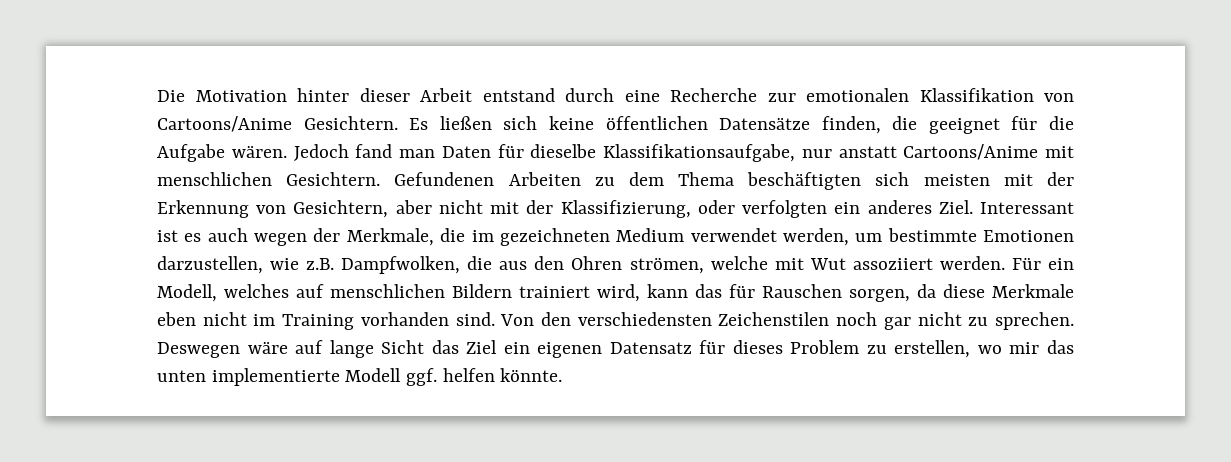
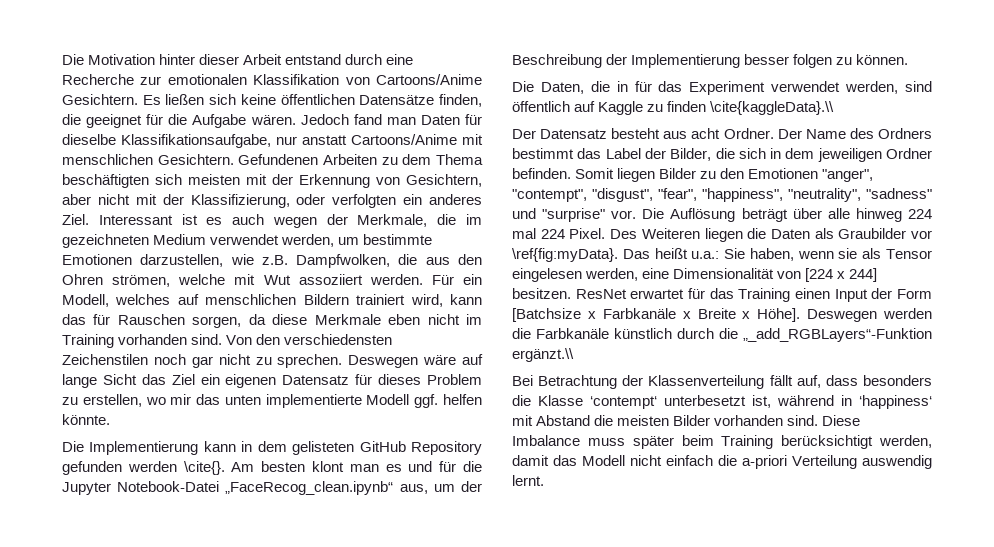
+ Die Implementierung kann in dem gelisteten GitHub Repository gefunden werden \cite{}. Am besten klont man es und für die Jupyter Notebook-Datei „FaceRecog_clean.ipynb“ aus, um der Beschreibung der Implementierung besser folgen zu können.
+ Die Daten, die in für das Experiment verwendet werden, sind öffentlich auf Kaggle zu finden \cite{kaggleData}.\\
+ Der Datensatz besteht aus acht Ordner. Der Name des Ordners bestimmt das Label der Bilder, die sich in dem jeweiligen Ordner befinden. Somit liegen Bilder zu den Emotionen "anger", "contempt", "disgust", "fear", "happiness", "neutrality", "sadness" und "surprise" vor. Die Auflösung beträgt über alle hinweg 224 mal 224 Pixel. Des Weiteren liegen die Daten als Graubilder vor \ref{fig:myData}. Das heißt u.a.: Sie haben, wenn sie als Tensor eingelesen werden, eine Dimensionalität von [224 x 244] besitzen. ResNet erwartet für das Training einen Input der Form [Batchsize x Farbkanäle x Breite x Höhe]. Deswegen werden die Farbkanäle künstlich durch die „_add_RGBLayers“-Funktion ergänzt.\\
+ Bei Betrachtung der Klassenverteilung fällt auf, dass besonders die Klasse ‘contempt‘ unterbesetzt ist, während in ‘happiness‘ mit Abstand die meisten Bilder vorhanden sind. Diese Imbalance muss später beim Training berücksichtigt werden, damit das Modell nicht einfach die a-priori Verteilung auswendig lernt.

